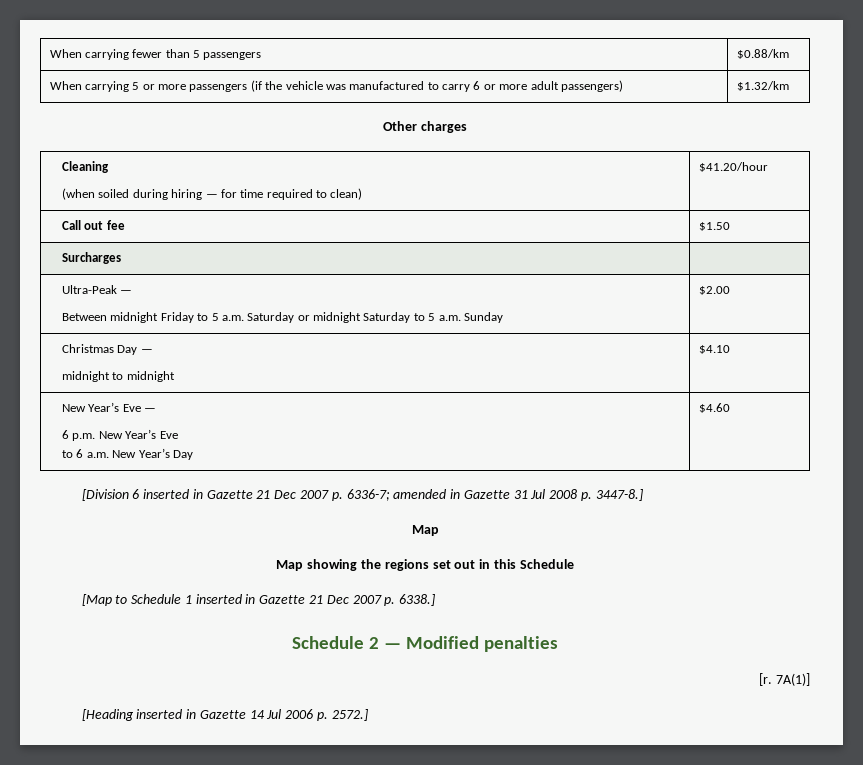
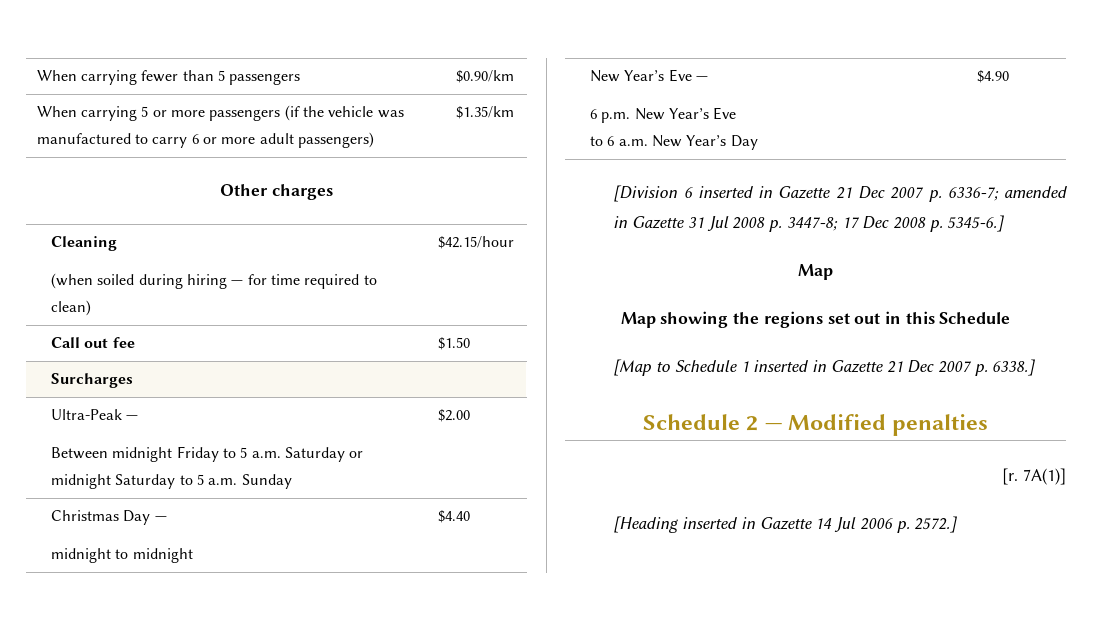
- When carrying fewer than 5 passengers | $0.88/km
+ When carrying fewer than 5 passengers | $0.90/km
- When carrying 5 or more passengers (if the vehicle was manufactured to carry 6 or more adult passengers) | $1.32/km
+ When carrying 5 or more passengers (if the vehicle was manufactured to carry 6 or more adult passengers) | $1.35/km
  Cleaning
- (when soiled during hiring — for time required to clean) | $41.20/hour
+ (when soiled during hiring — for time required to clean) | $42.15/hour
  Christmas Day —
- midnight to midnight | $4.10
+ midnight to midnight | $4.40
  New Year’s Eve —
  6 p.m. New Year’s Eve
- to 6 a.m. New Year’s Day | $4.60
+ to 6 a.m. New Year’s Day | $4.90
- [Division 6 inserted in Gazette 21 Dec 2007 p. 6336-7; amended in Gazette 31 Jul 2008 p. 3447-8.]
+ [Division 6 inserted in Gazette 21 Dec 2007 p. 6336-7; amended in Gazette 31 Jul 2008 p. 3447-8; 17 Dec 2008 p. 5345-6.]

